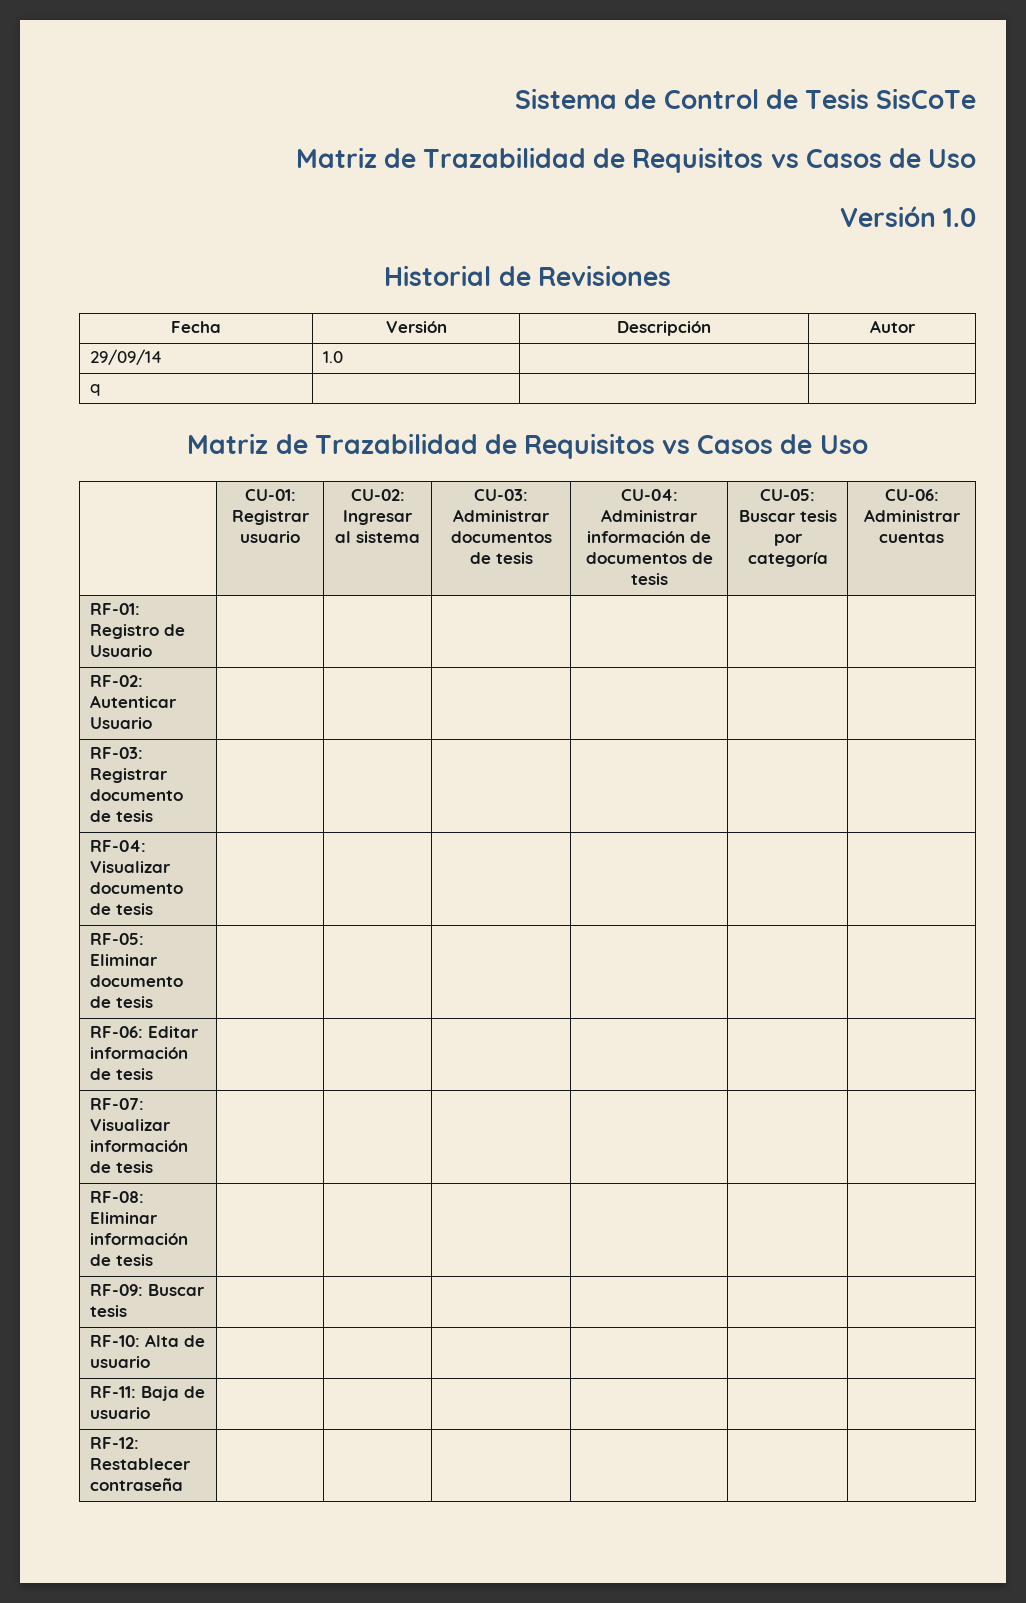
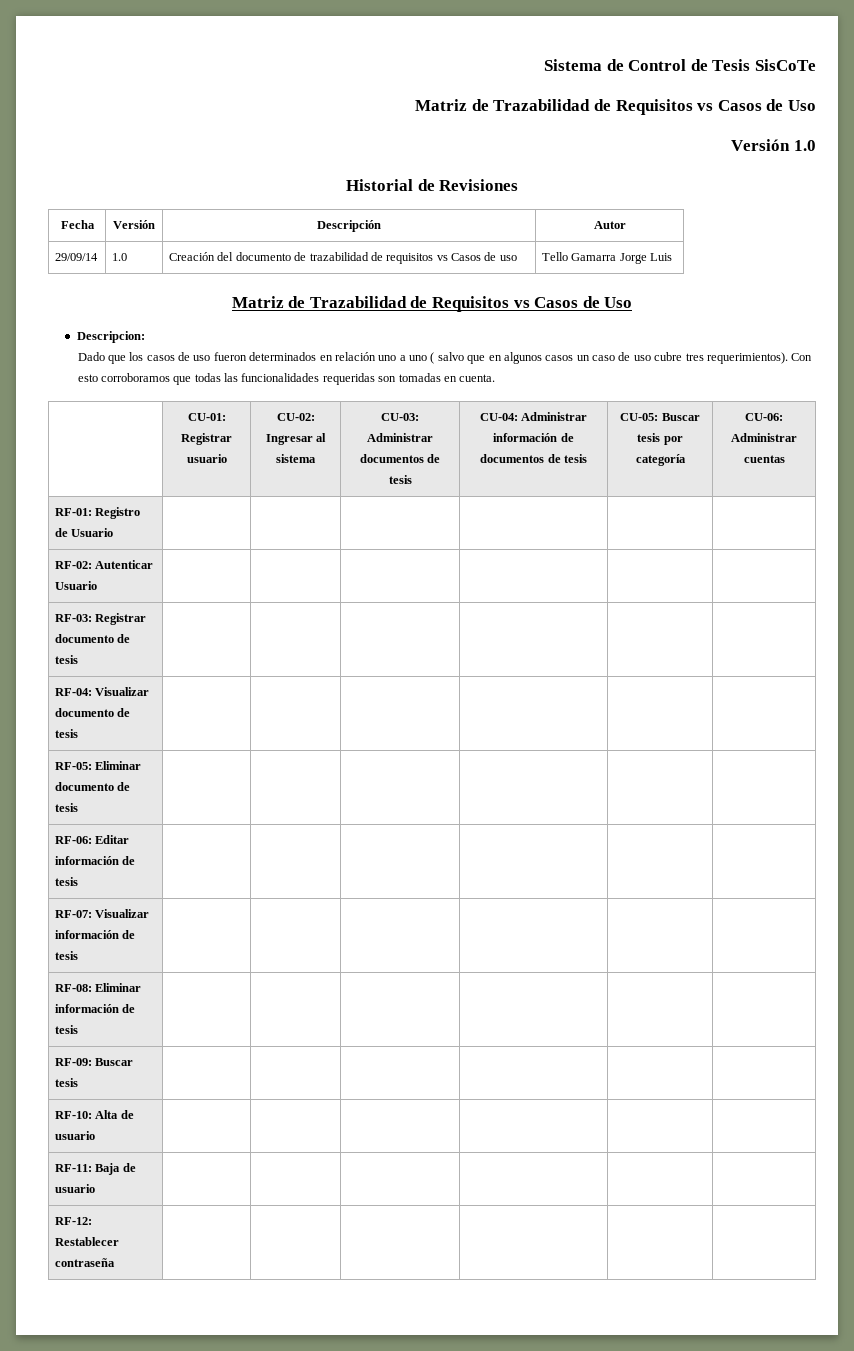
- 29/09/14 | 1.0 | |
- q | | |
+ 29/09/14 | 1.0 | Creación del documento de trazabilidad de requisitos vs Casos de uso | Tello Gamarra Jorge Luis
  Matriz de Trazabilidad de Requisitos vs Casos de Uso
+ Descripcion:
+ Dado que los casos de uso fueron determinados en relación uno a uno ( salvo que en algunos casos un caso de uso cubre tres requerimientos). Con esto corroboramos que todas las funcionalidades requeridas son tomadas en cuenta.

